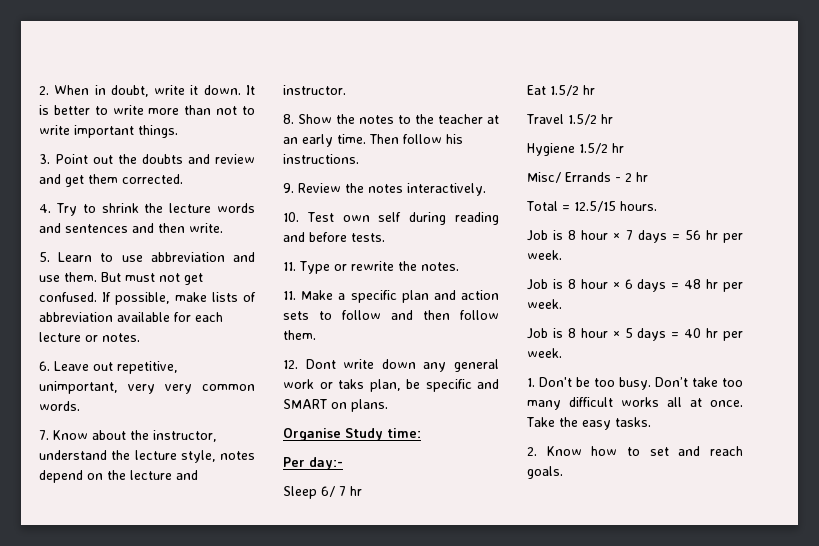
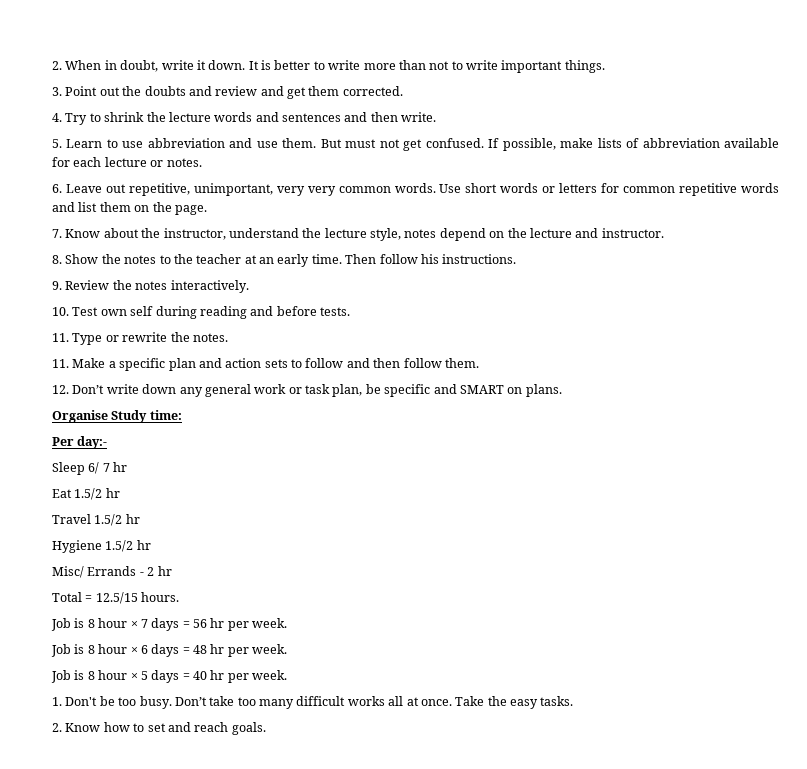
+ Use short words or letters for common repetitive words and list them on the page.
- 12. Dont write down any general work or taks plan, be specific and SMART on plans.
+ 12. Don’t write down any general work or task plan, be specific and SMART on plans.

